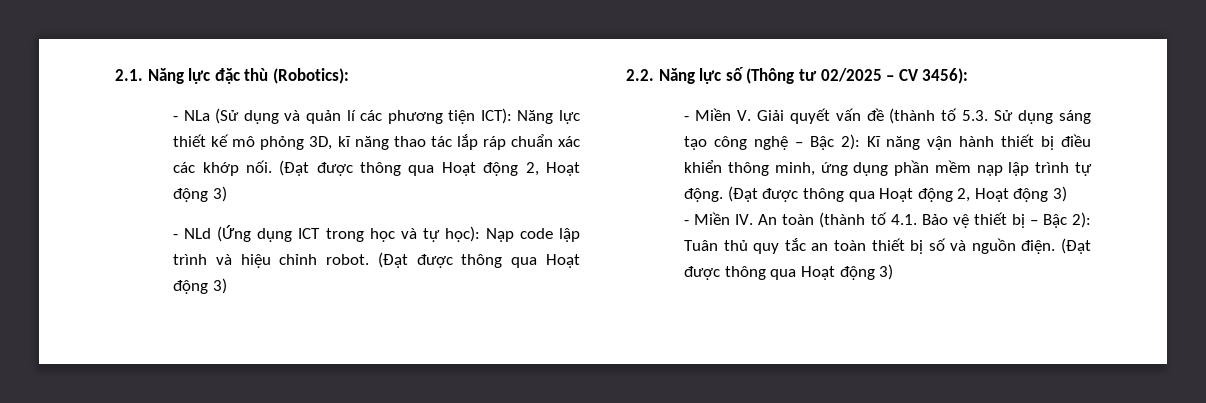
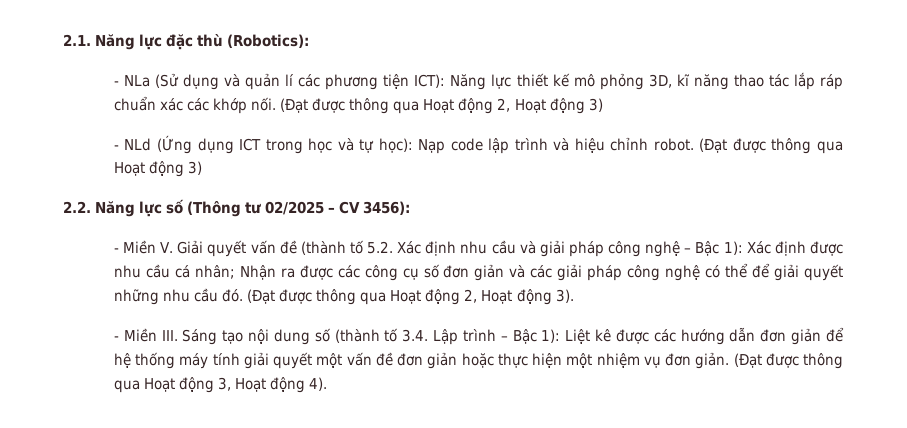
- - Miền V. Giải quyết vấn đề (thành tố 5.3. Sử dụng sáng tạo công nghệ – Bậc 2): Kĩ năng vận hành thiết bị điều khiển thông minh, ứng dụng phần mềm nạp lập trình tự động. (Đạt được thông qua Hoạt động 2, Hoạt động 3)
- - Miền IV. An toàn (thành tố 4.1. Bảo vệ thiết bị – Bậc 2): Tuân thủ quy tắc an toàn thiết bị số và nguồn điện. (Đạt được thông qua Hoạt động 3)
+ - Miền V. Giải quyết vấn đề (thành tố 5.2. Xác định nhu cầu và giải pháp công nghệ – Bậc 1): Xác định được nhu cầu cá nhân; Nhận ra được các công cụ số đơn giản và các giải pháp công nghệ có thể để giải quyết những nhu cầu đó. (Đạt được thông qua Hoạt động 2, Hoạt động 3).
+ - Miền III. Sáng tạo nội dung số (thành tố 3.4. Lập trình – Bậc 1): Liệt kê được các hướng dẫn đơn giản để hệ thống máy tính giải quyết một vấn đề đơn giản hoặc thực hiện một nhiệm vụ đơn giản. (Đạt được thông qua Hoạt động 3, Hoạt động 4).

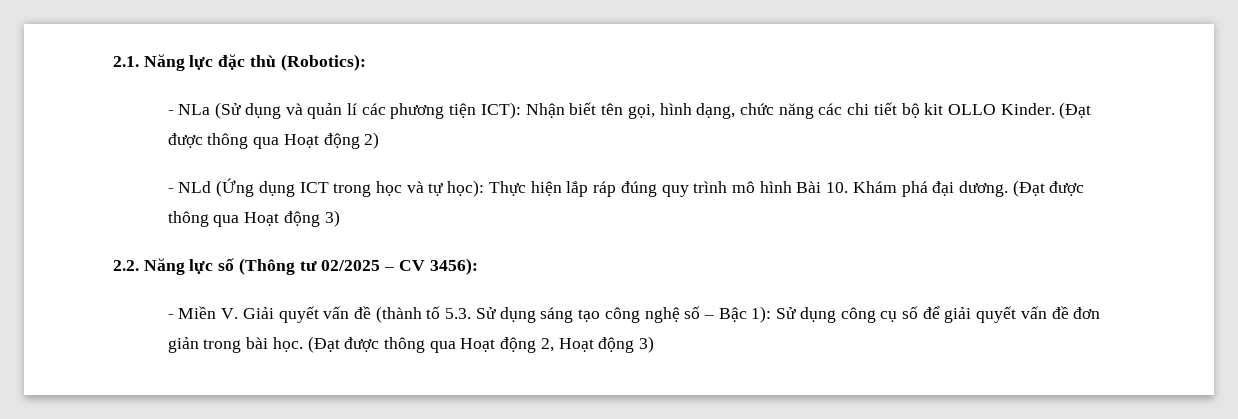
- - NLa (Sử dụng và quản lí các phương tiện ICT): Năng lực thiết kế mô phỏng 3D, kĩ năng thao tác lắp ráp chuẩn xác các khớp nối. (Đạt được thông qua Hoạt động 2, Hoạt động 3)
+ - NLa (Sử dụng và quản lí các phương tiện ICT): Nhận biết tên gọi, hình dạng, chức năng các chi tiết bộ kit OLLO Kinder. (Đạt được thông qua Hoạt động 2)
- - NLd (Ứng dụng ICT trong học và tự học): Nạp code lập trình và hiệu chỉnh robot.
+ - NLd (Ứng dụng ICT trong học và tự học): Thực hiện lắp ráp đúng quy trình mô hình Bài 10. Khám phá đại dương.
- - Miền V. Giải quyết vấn đề (thành tố 5.2. Xác định nhu cầu và giải pháp công nghệ – Bậc 1): Xác định được nhu cầu cá nhân; Nhận ra được các công cụ số đơn giản và các giải pháp công nghệ có thể để giải quyết những nhu cầu đó. (Đạt được thông qua Hoạt động 2, Hoạt động 3).
- - Miền III. Sáng tạo nội dung số (thành tố 3.4. Lập trình – Bậc 1): Liệt kê được các hướng dẫn đơn giản để hệ thống máy tính giải quyết một vấn đề đơn giản hoặc thực hiện một nhiệm vụ đơn giản. (Đạt được thông qua Hoạt động 3, Hoạt động 4).
+ - Miền V. Giải quyết vấn đề (thành tố 5.3. Sử dụng sáng tạo công nghệ số – Bậc 1): Sử dụng công cụ số để giải quyết vấn đề đơn giản trong bài học. (Đạt được thông qua Hoạt động 2, Hoạt động 3)

